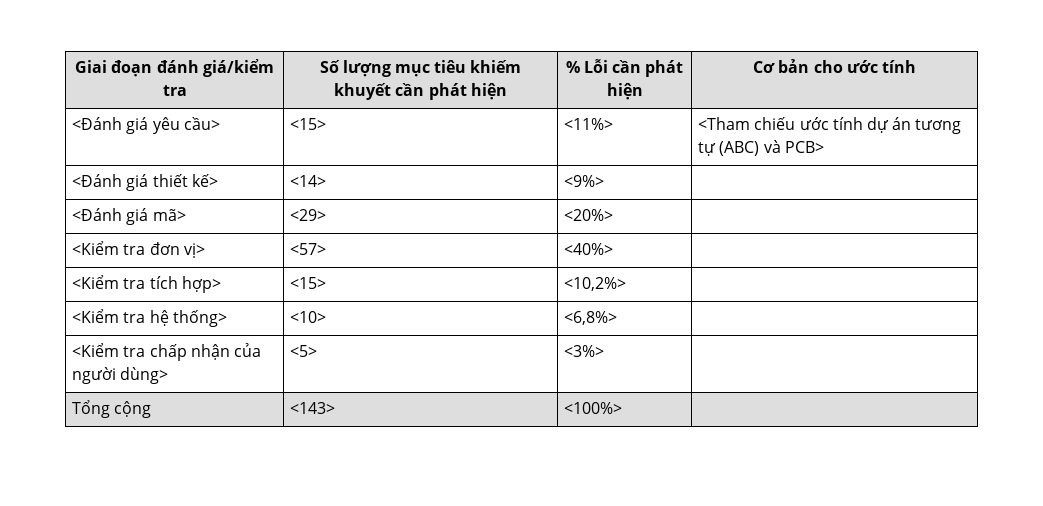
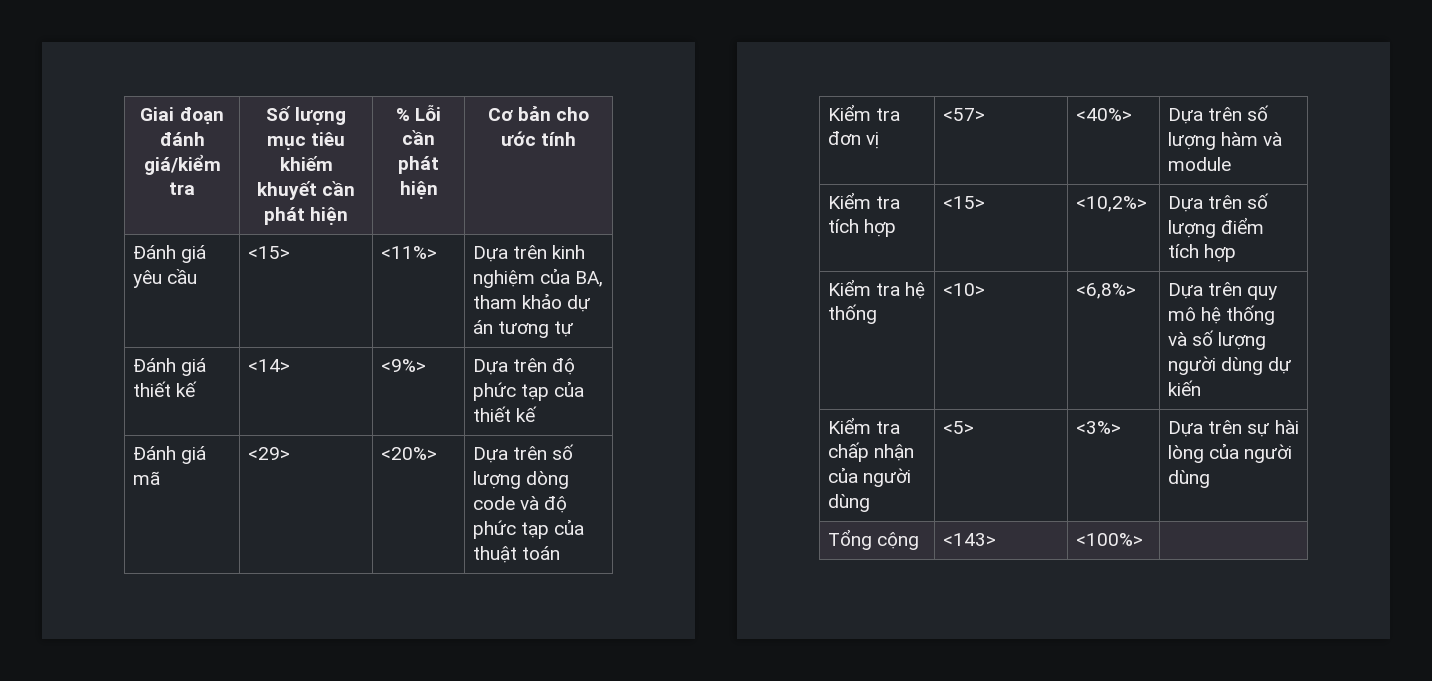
- <Đánh giá yêu cầu> | <15> | <11%> | <Tham chiếu ước tính dự án tương tự (ABC) và PCB>
- <Đánh giá thiết kế> | <14> | <9%> |
- <Đánh giá mã> | <29> | <20%> |
- <Kiểm tra đơn vị> | <57> | <40%> |
- <Kiểm tra tích hợp> | <15> | <10,2%> |
- <Kiểm tra hệ thống> | <10> | <6,8%> |
- <Kiểm tra chấp nhận của người dùng> | <5> | <3%> |
+ Đánh giá yêu cầu | <15> | <11%> | Dựa trên kinh nghiệm của BA, tham khảo dự án tương tự
+ Đánh giá thiết kế | <14> | <9%> | Dựa trên độ phức tạp của thiết kế
+ Đánh giá mã | <29> | <20%> | Dựa trên số lượng dòng code và độ phức tạp của thuật toán
+ Kiểm tra đơn vị | <57> | <40%> | Dựa trên số lượng hàm và module
+ Kiểm tra tích hợp | <15> | <10,2%> | Dựa trên số lượng điểm tích hợp
+ Kiểm tra hệ thống | <10> | <6,8%> | Dựa trên quy mô hệ thống và số lượng người dùng dự kiến
+ Kiểm tra chấp nhận của người dùng | <5> | <3%> | Dựa trên sự hài lòng của người dùng

